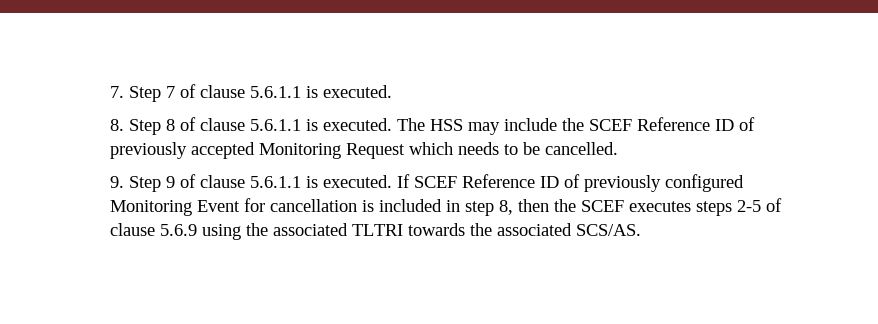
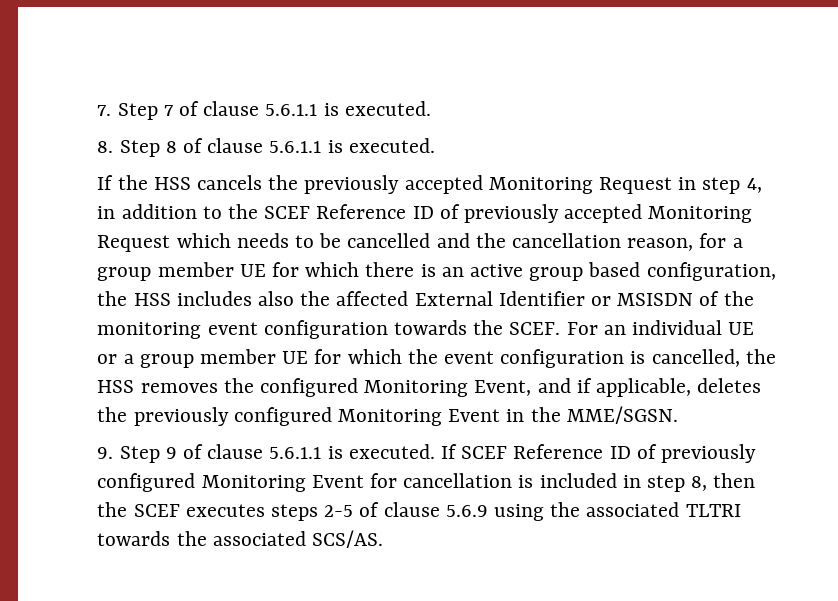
- 8. Step 8 of clause 5.6.1.1 is executed. The HSS may include the SCEF Reference ID of previously accepted Monitoring Request which needs to be cancelled.
+ 8. Step 8 of clause 5.6.1.1 is executed.
+ If the HSS cancels the previously accepted Monitoring Request in step 4, in addition to the SCEF Reference ID of previously accepted Monitoring Request which needs to be cancelled and the cancellation reason, for a group member UE for which there is an active group based configuration, the HSS includes also the affected External Identifier or MSISDN of the monitoring event configuration towards the SCEF. For an individual UE or a group member UE for which the event configuration is cancelled, the HSS removes the configured Monitoring Event, and if applicable, deletes the previously configured Monitoring Event in the MME/SGSN.

